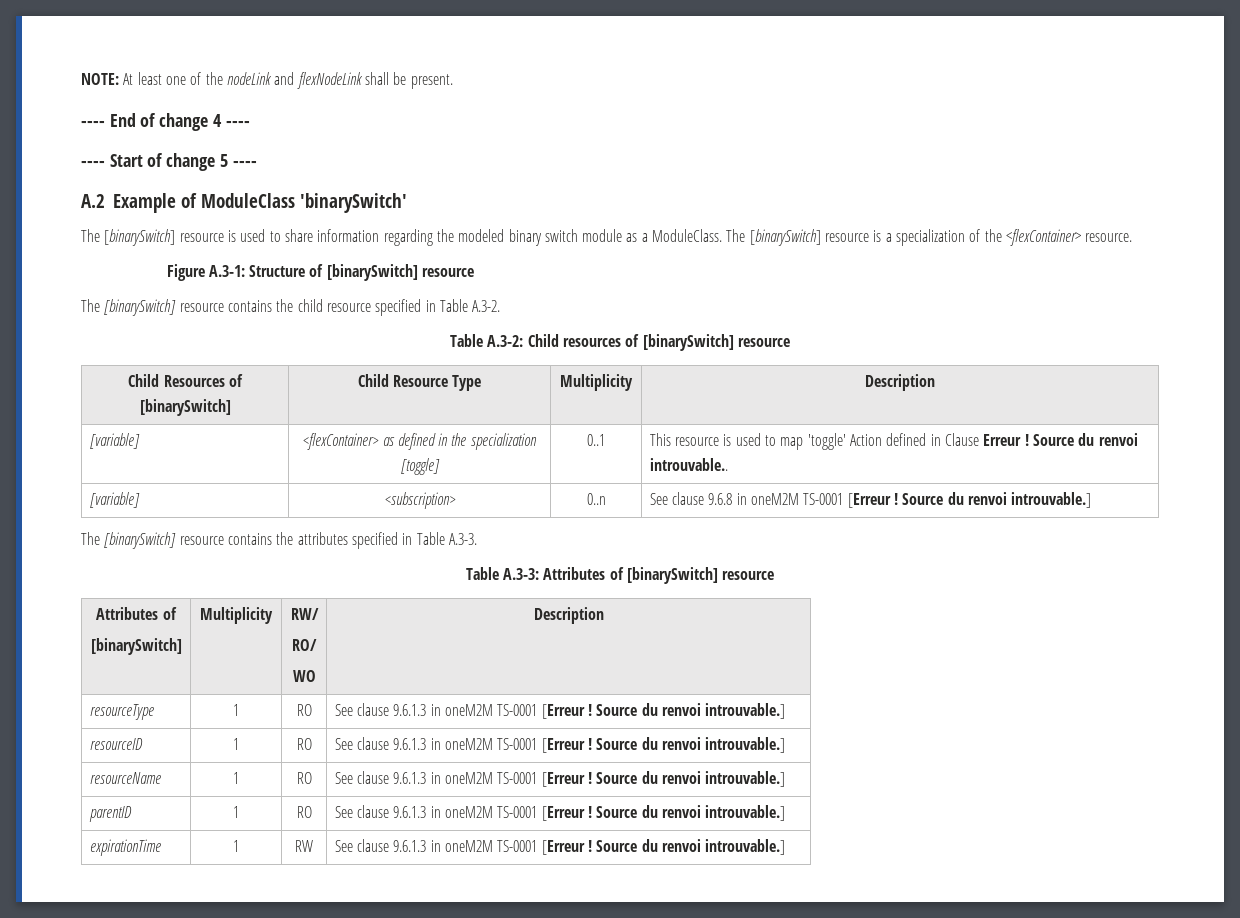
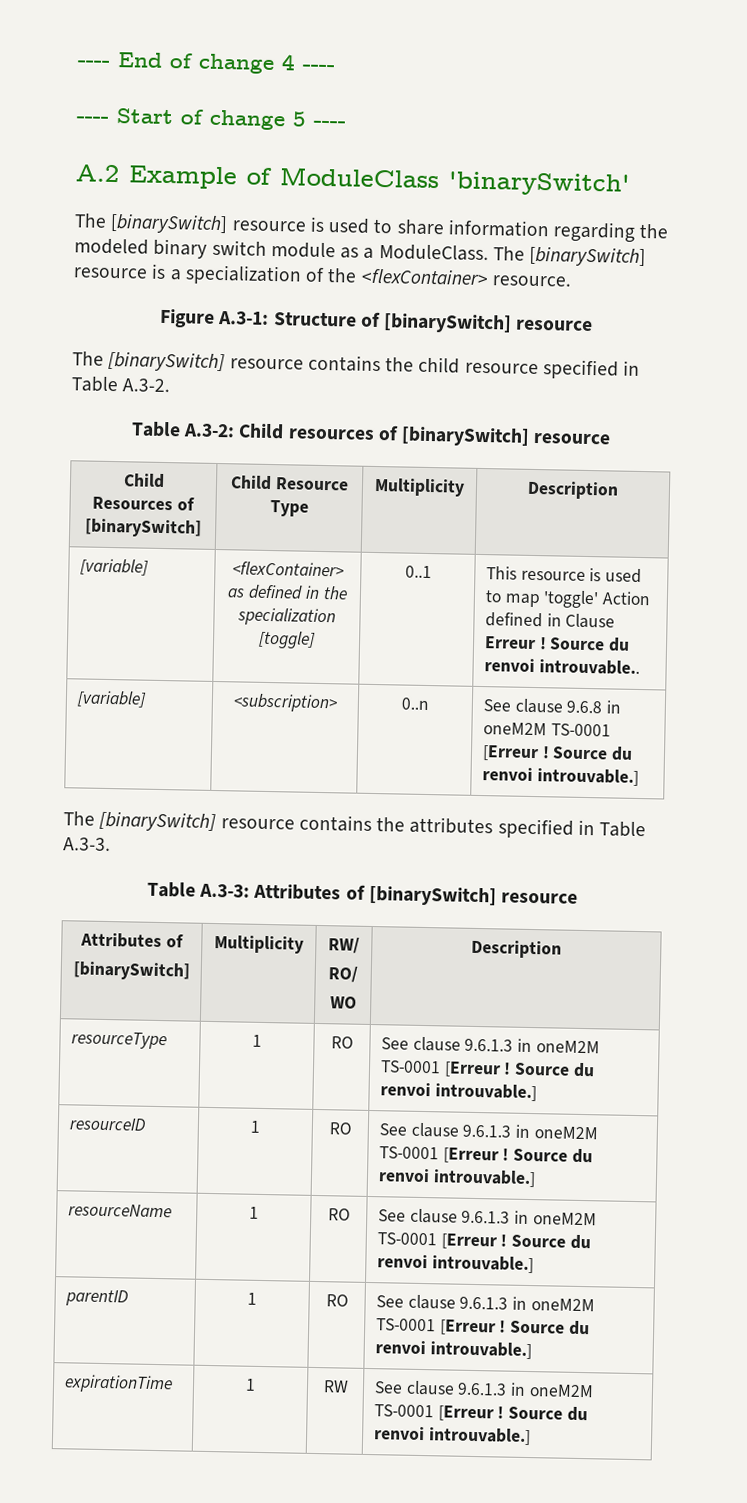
- NOTE: At least one of the nodeLink and flexNodeLink shall be present.

